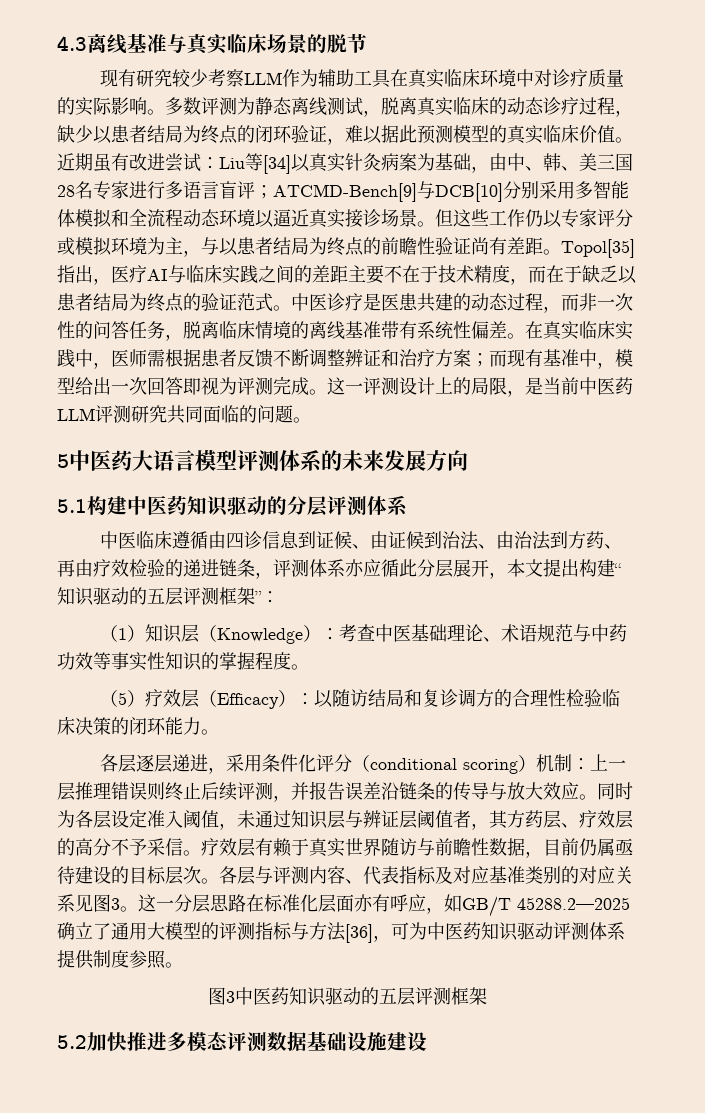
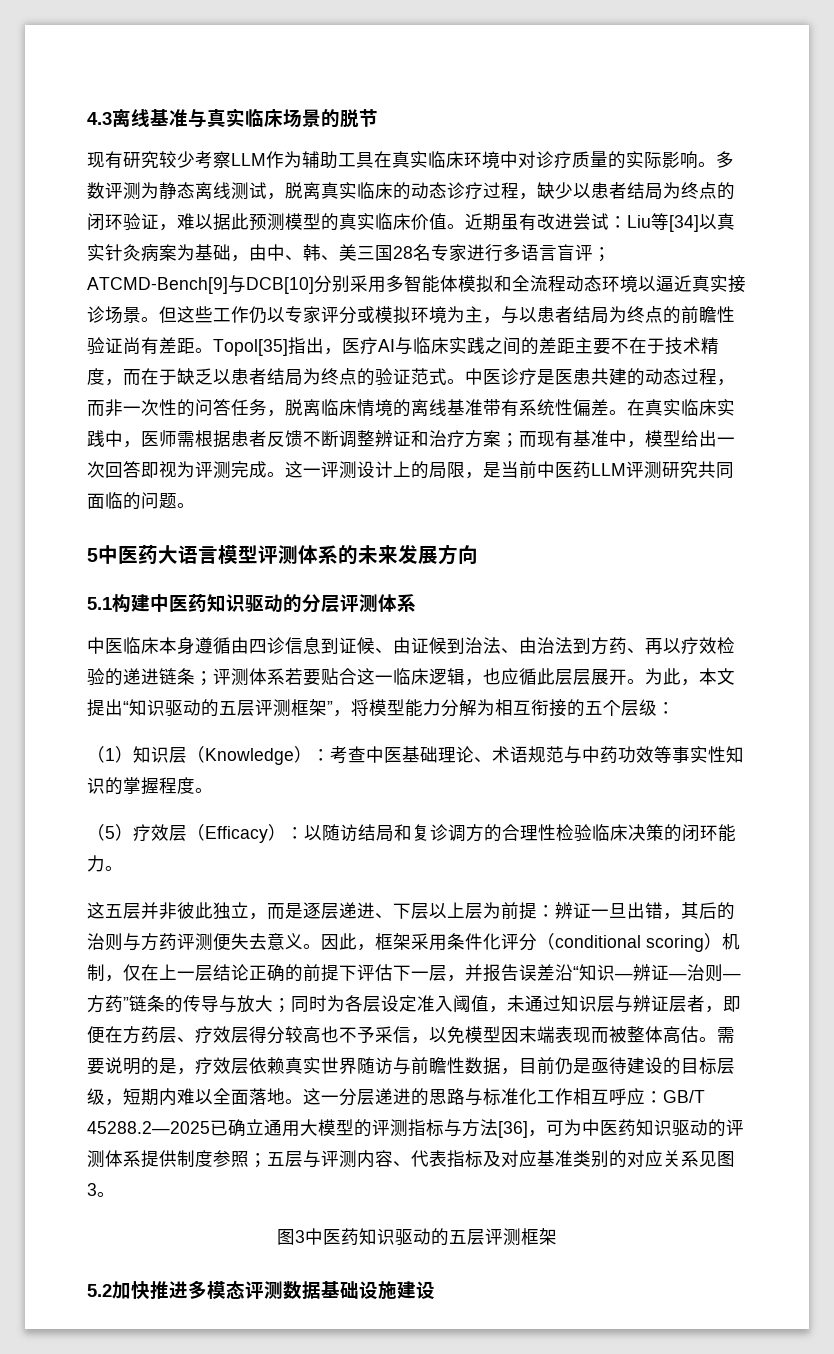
- 中医临床遵循由四诊信息到证候、由证候到治法、由治法到方药、再由疗效检验的递进链条，评测体系亦应循此分层展开，本文提出构建“知识驱动的五层评测框架”：
+ 中医临床本身遵循由四诊信息到证候、由证候到治法、由治法到方药、再以疗效检验的递进链条；评测体系若要贴合这一临床逻辑，也应循此层层展开。为此，本文提出“知识驱动的五层评测框架”，将模型能力分解为相互衔接的五个层级：
- 各层逐层递进，采用条件化评分（conditional scoring）机制：上一层推理错误则终止后续评测，并报告误差沿链条的传导与放大效应。同时为各层设定准入阈值，未通过知识层与辨证层阈值者，其方药层、疗效层的高分不予采信。疗效层有赖于真实世界随访与前瞻性数据，目前仍属亟待建设的目标层次。各层与评测内容、代表指标及对应基准类别的对应关系见图3。这一分层思路在标准化层面亦有呼应，如GB/T 45288.2—2025确立了通用大模型的评测指标与方法[36]，可为中医药知识驱动评测体系提供制度参照。
+ 这五层并非彼此独立，而是逐层递进、下层以上层为前提：辨证一旦出错，其后的治则与方药评测便失去意义。因此，框架采用条件化评分（conditional scoring）机制，仅在上一层结论正确的前提下评估下一层，并报告误差沿“知识—辨证—治则—方药”链条的传导与放大；同时为各层设定准入阈值，未通过知识层与辨证层者，即便在方药层、疗效层得分较高也不予采信，以免模型因末端表现而被整体高估。需要说明的是，疗效层依赖真实世界随访与前瞻性数据，目前仍是亟待建设的目标层级，短期内难以全面落地。这一分层递进的思路与标准化工作相互呼应：GB/T 45288.2—2025已确立通用大模型的评测指标与方法[36]，可为中医药知识驱动的评测体系提供制度参照；五层与评测内容、代表指标及对应基准类别的对应关系见图3。

